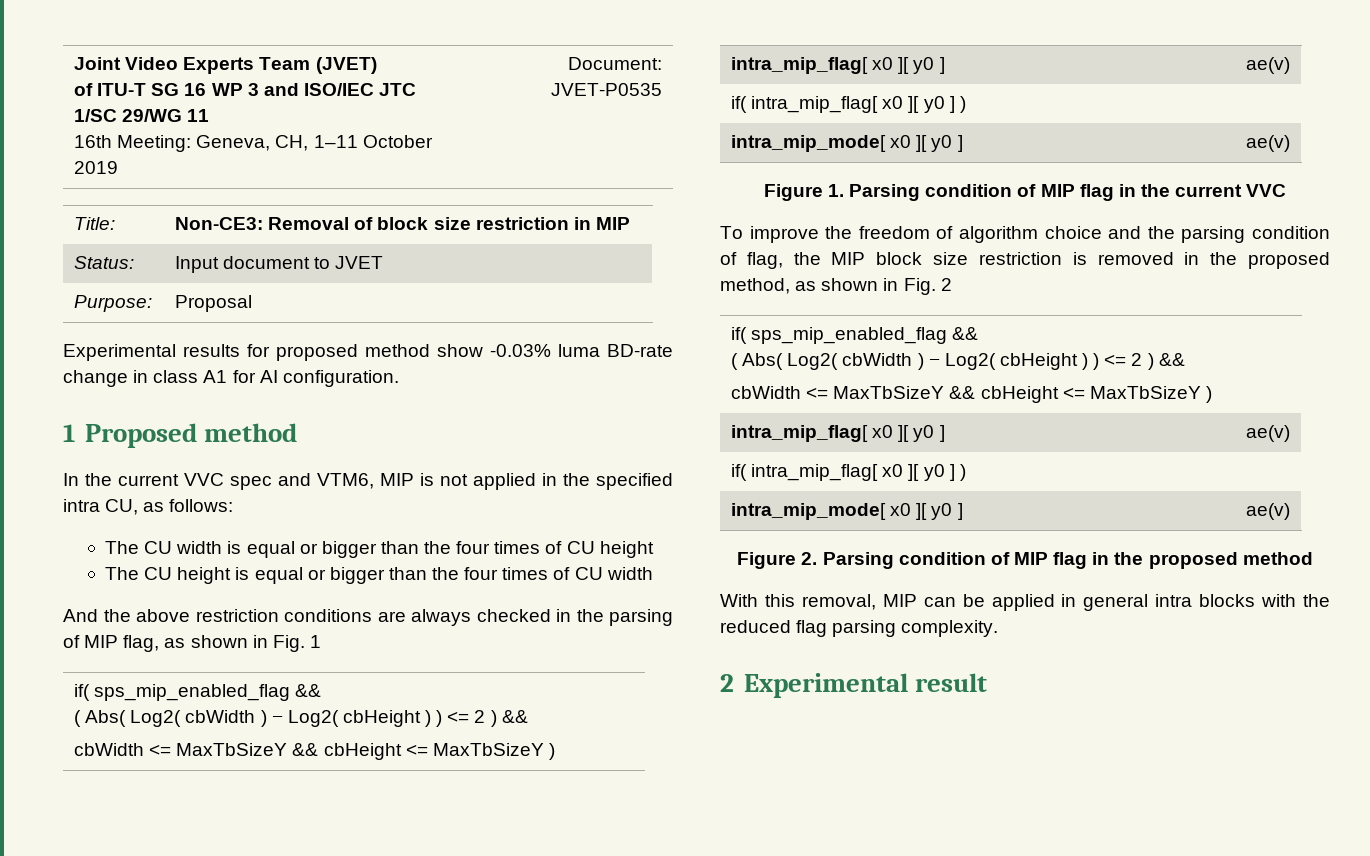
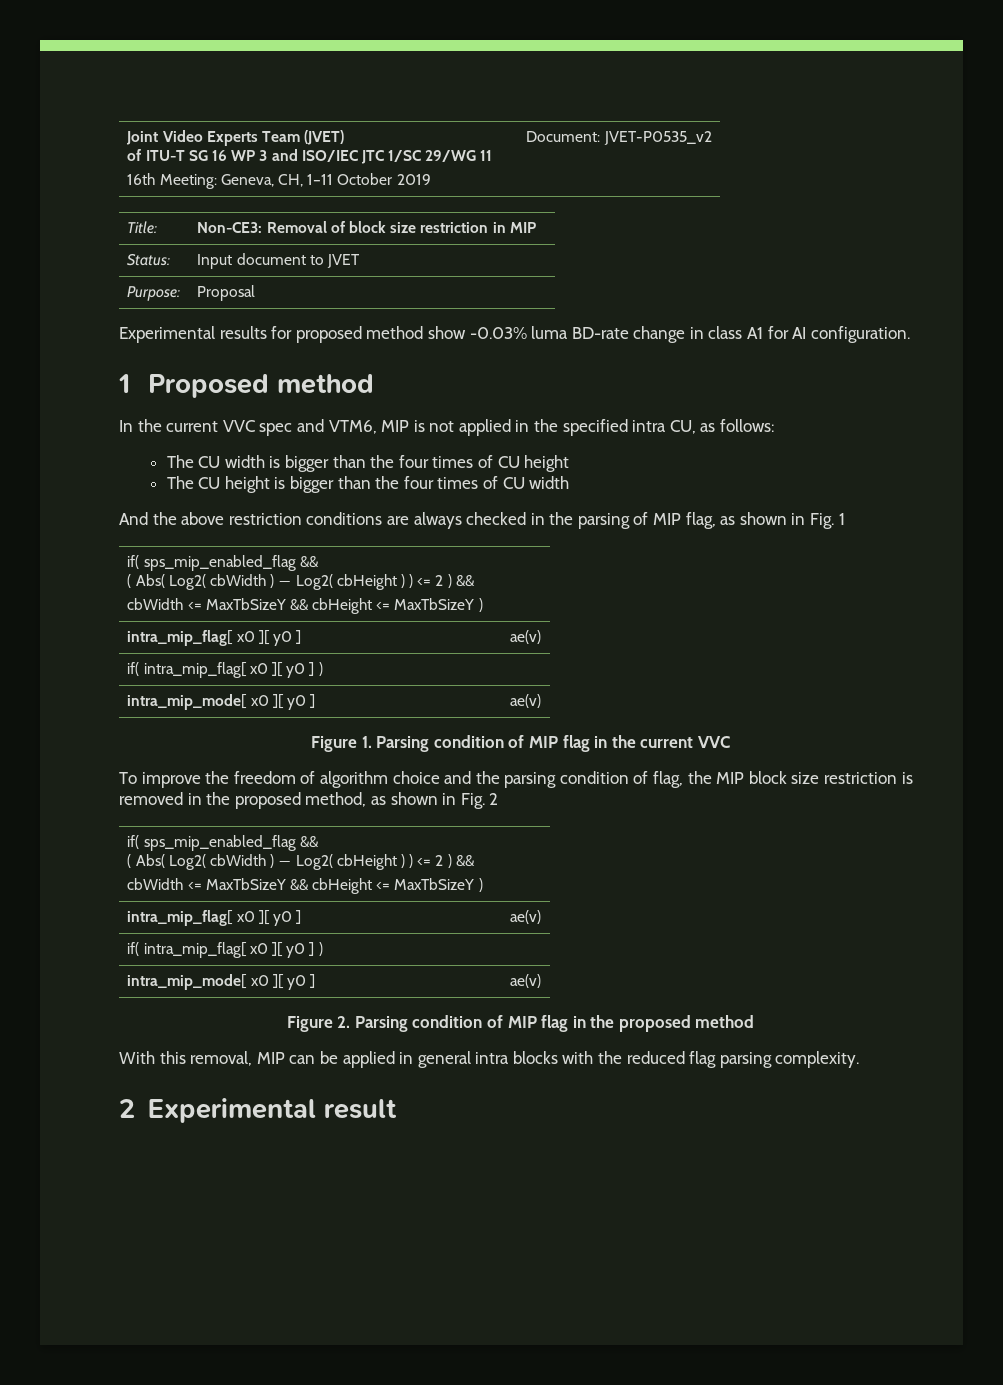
  Joint Video Experts Team (JVET)
  of ITU-T SG 16 WP 3 and ISO/IEC JTC 1/SC 29/WG 11
- 16th Meeting: Geneva, CH, 1–11 October 2019 | Document: JVET-P0535
+ 16th Meeting: Geneva, CH, 1–11 October 2019 | Document: JVET-P0535_v2
- The CU width is equal or bigger than the four times of CU height
+ The CU width is bigger than the four times of CU height
- The CU height is equal or bigger than the four times of CU width
+ The CU height is bigger than the four times of CU width

